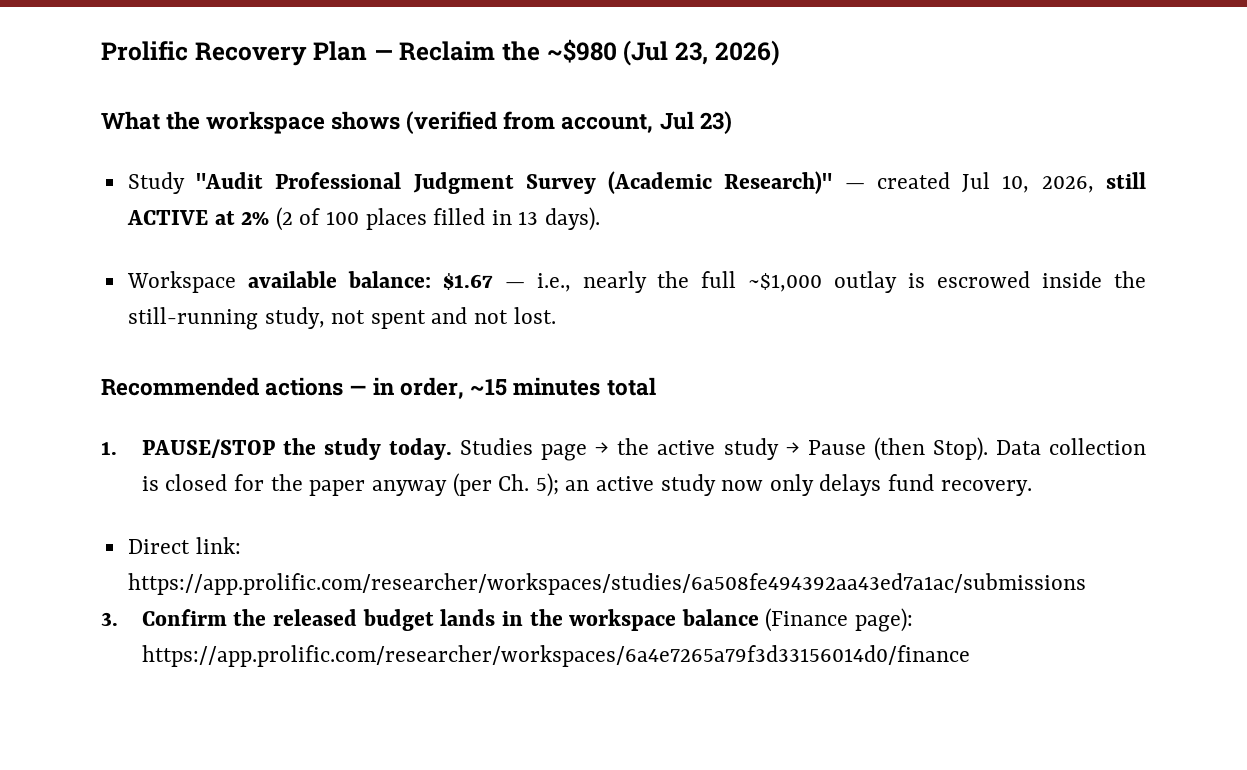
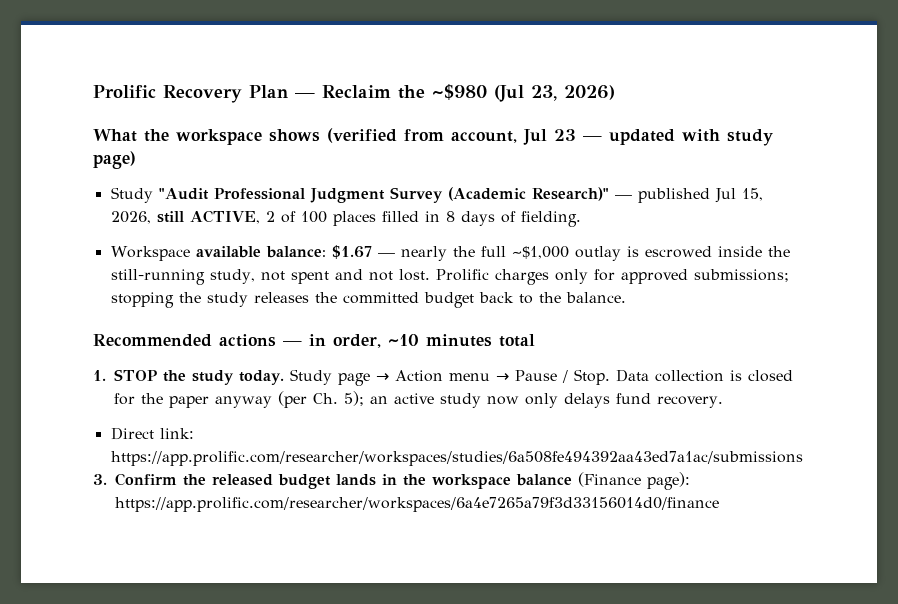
- What the workspace shows (verified from account, Jul 23)
+ What the workspace shows (verified from account, Jul 23 — updated with study page)
- Study "Audit Professional Judgment Survey (Academic Research)" — created Jul 10, 2026, still ACTIVE at 2% (2 of 100 places filled in 13 days).
+ Study "Audit Professional Judgment Survey (Academic Research)" — published Jul 15, 2026, still ACTIVE, 2 of 100 places filled in 8 days of fielding.
- Workspace available balance: $1.67 — i.e., nearly the full ~$1,000 outlay is escrowed inside the still-running study, not spent and not lost.
+ Workspace available balance: $1.67 — nearly the full ~$1,000 outlay is escrowed inside the still-running study, not spent and not lost. Prolific charges only for approved submissions; stopping the study releases the committed budget back to the balance.
- Recommended actions — in order, ~15 minutes total
+ Recommended actions — in order, ~10 minutes total
- 1. PAUSE/STOP the study today.
+ 1. STOP the study today.
- Studies page → the active study → Pause (then Stop).
+ Study page → Action menu → Pause / Stop.

